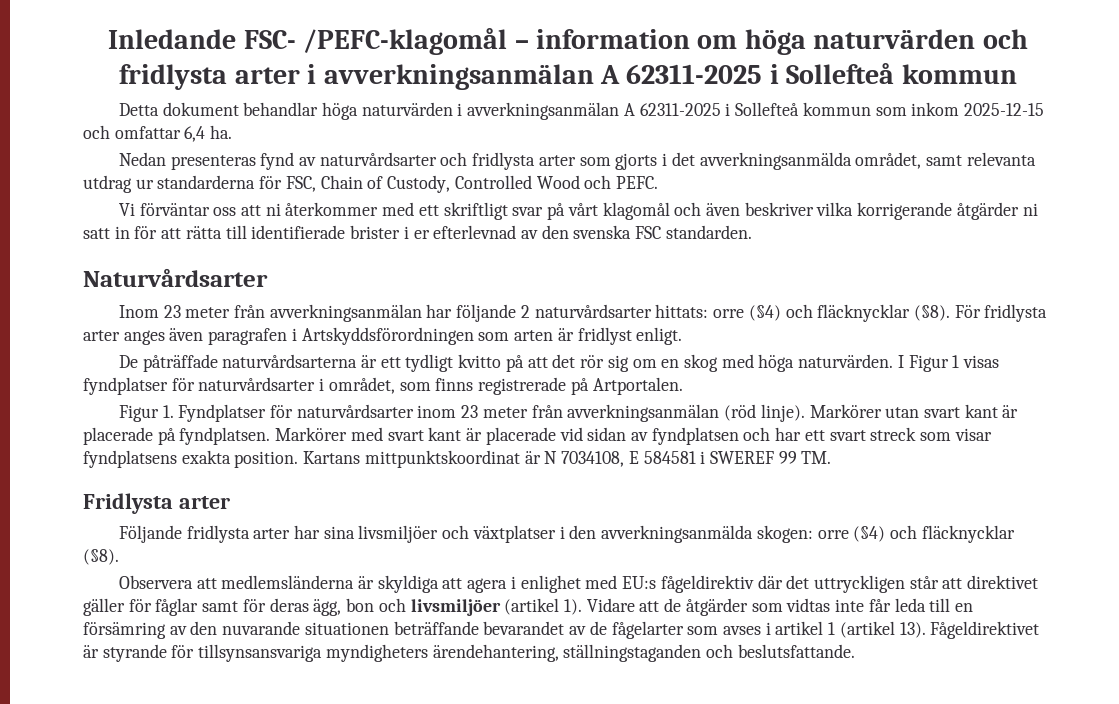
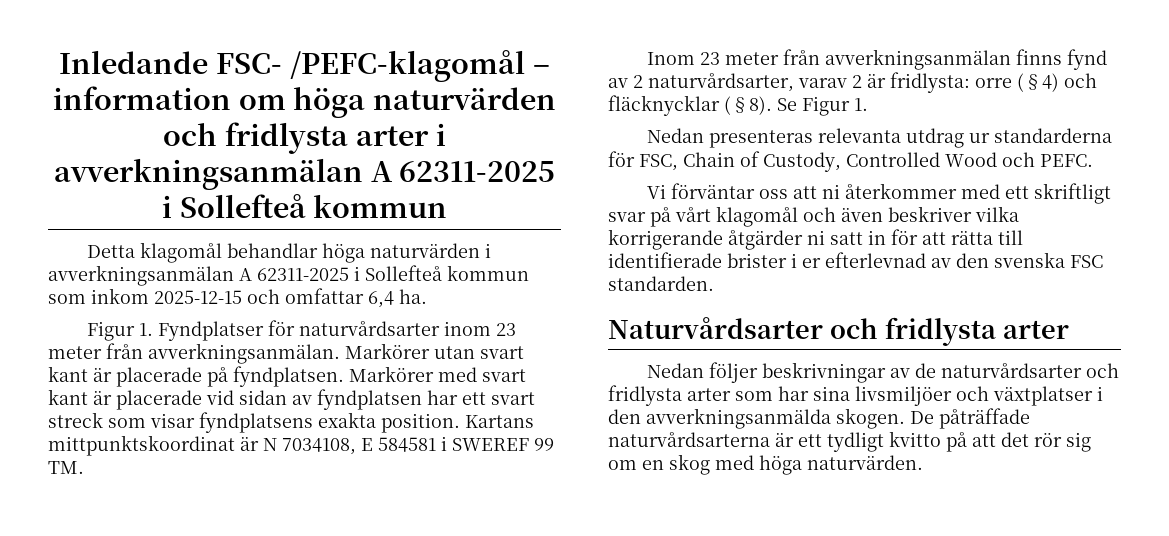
- Detta dokument behandlar höga naturvärden i avverkningsanmälan A 62311-2025 i Sollefteå kommun som inkom 2025-12-15 och omfattar 6,4 ha.
+ Detta klagomål behandlar höga naturvärden i avverkningsanmälan A 62311-2025 i Sollefteå kommun som inkom 2025-12-15 och omfattar 6,4 ha.
- Nedan presenteras fynd av naturvårdsarter och fridlysta arter som gjorts i det avverkningsanmälda området, samt relevanta utdrag ur standarderna för FSC, Chain of Custody, Controlled Wood och PEFC.
+ Figur 1. Fyndplatser för naturvårdsarter inom 23 meter från avverkningsanmälan. Markörer utan svart kant är placerade på fyndplatsen. Markörer med svart kant är placerade vid sidan av fyndplatsen har ett svart streck som visar fyndplatsens exakta position. Kartans mittpunktskoordinat är N 7034108, E 584581 i SWEREF 99 TM.
+ Inom 23 meter från avverkningsanmälan finns fynd av 2 naturvårdsarter, varav 2 är fridlysta: orre (§4) och fläcknycklar (§8). Se Figur 1.
+ Nedan presenteras relevanta utdrag ur standarderna för FSC, Chain of Custody, Controlled Wood och PEFC.
- Naturvårdsarter
- Inom 23 meter från avverkningsanmälan har följande 2 naturvårdsarter hittats: orre (§4) och fläcknycklar (§8). För fridlysta arter anges även paragrafen i Artskyddsförordningen som arten är fridlyst enligt.
- De påträffade naturvårdsarterna är ett tydligt kvitto på att det rör sig om en skog med höga naturvärden. I Figur 1 visas fyndplatser för naturvårdsarter i området, som finns registrerade på Artportalen.
- Figur 1. Fyndplatser för naturvårdsarter inom 23 meter från avverkningsanmälan (röd linje). Markörer utan svart kant är placerade på fyndplatsen. Markörer med svart kant är placerade vid sidan av fyndplatsen och har ett svart streck som visar fyndplatsens exakta position. Kartans mittpunktskoordinat är N 7034108, E 584581 i SWEREF 99 TM.
- Fridlysta arter
- Följande fridlysta arter har sina livsmiljöer och växtplatser i den avverkningsanmälda skogen: orre (§4) och fläcknycklar (§8).
- Observera att medlemsländerna är skyldiga att agera i enlighet med EU:s fågeldirektiv där det uttryckligen står att direktivet gäller för fåglar samt för deras ägg, bon och livsmiljöer (artikel 1). Vidare att de åtgärder som vidtas inte får leda till en försämring av den nuvarande situationen beträffande bevarandet av de fågelarter som avses i artikel 1 (artikel 13). Fågeldirektivet är styrande för tillsynsansvariga myndigheters ärendehantering, ställningstaganden och beslutsfattande.
+ Naturvårdsarter och fridlysta arter
+ Nedan följer beskrivningar av de naturvårdsarter och fridlysta arter som har sina livsmiljöer och växtplatser i den avverkningsanmälda skogen. De påträffade naturvårdsarterna är ett tydligt kvitto på att det rör sig om en skog med höga naturvärden.

